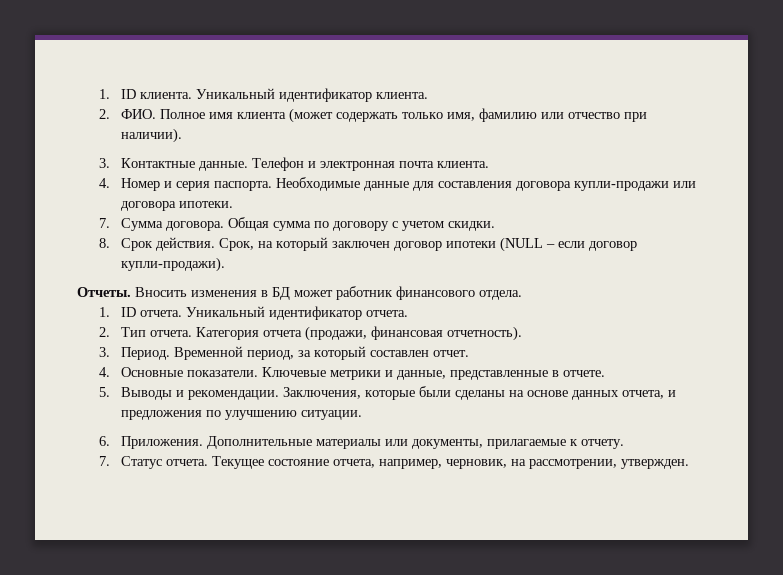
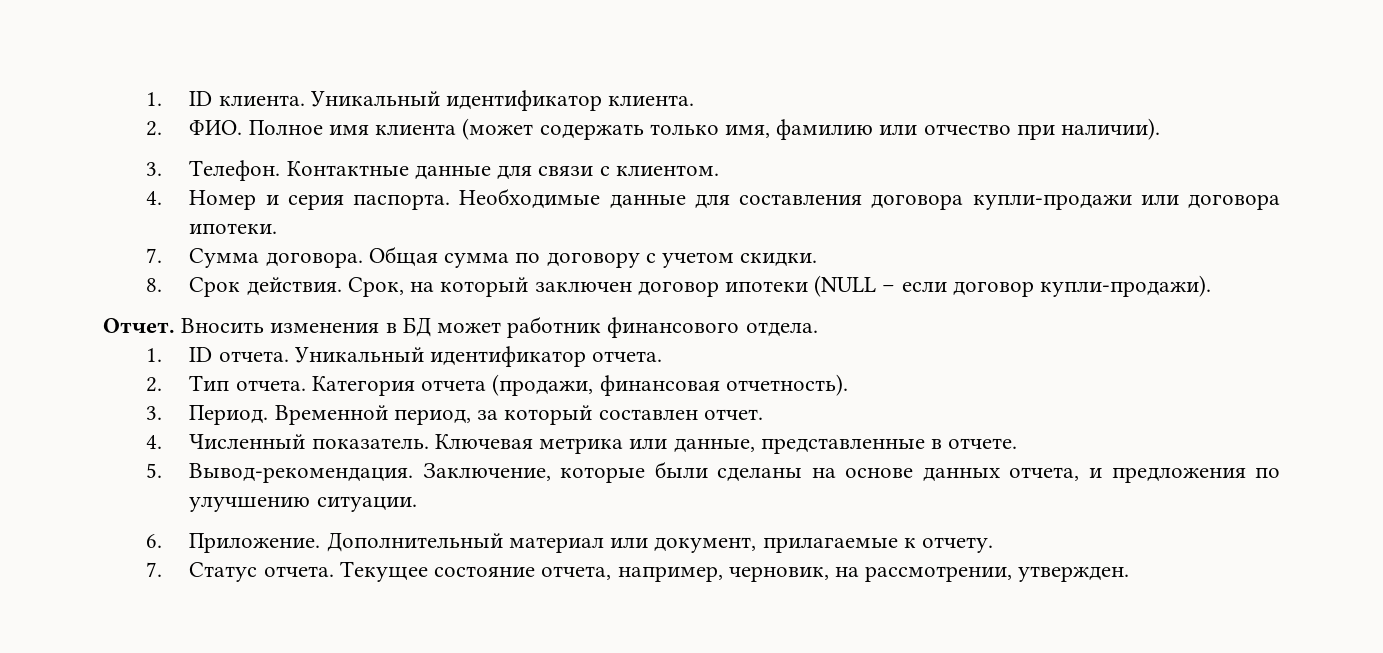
- 3. Контактные данные. Телефон и электронная почта клиента.
+ 3. Телефон. Контактные данные для связи с клиентом.
- Отчеты.
+ Отчет.
- 4. Основные показатели. Ключевые метрики и данные, представленные в отчете.
+ 4. Численный показатель. Ключевая метрика или данные, представленные в отчете.
- 5. Выводы и рекомендации. Заключения, которые были сделаны на основе данных отчета, и предложения по улучшению ситуации.
+ 5. Вывод-рекомендация. Заключение, которые были сделаны на основе данных отчета, и предложения по улучшению ситуации.
- 6. Приложения. Дополнительные материалы или документы, прилагаемые к отчету.
+ 6. Приложение. Дополнительный материал или документ, прилагаемые к отчету.

